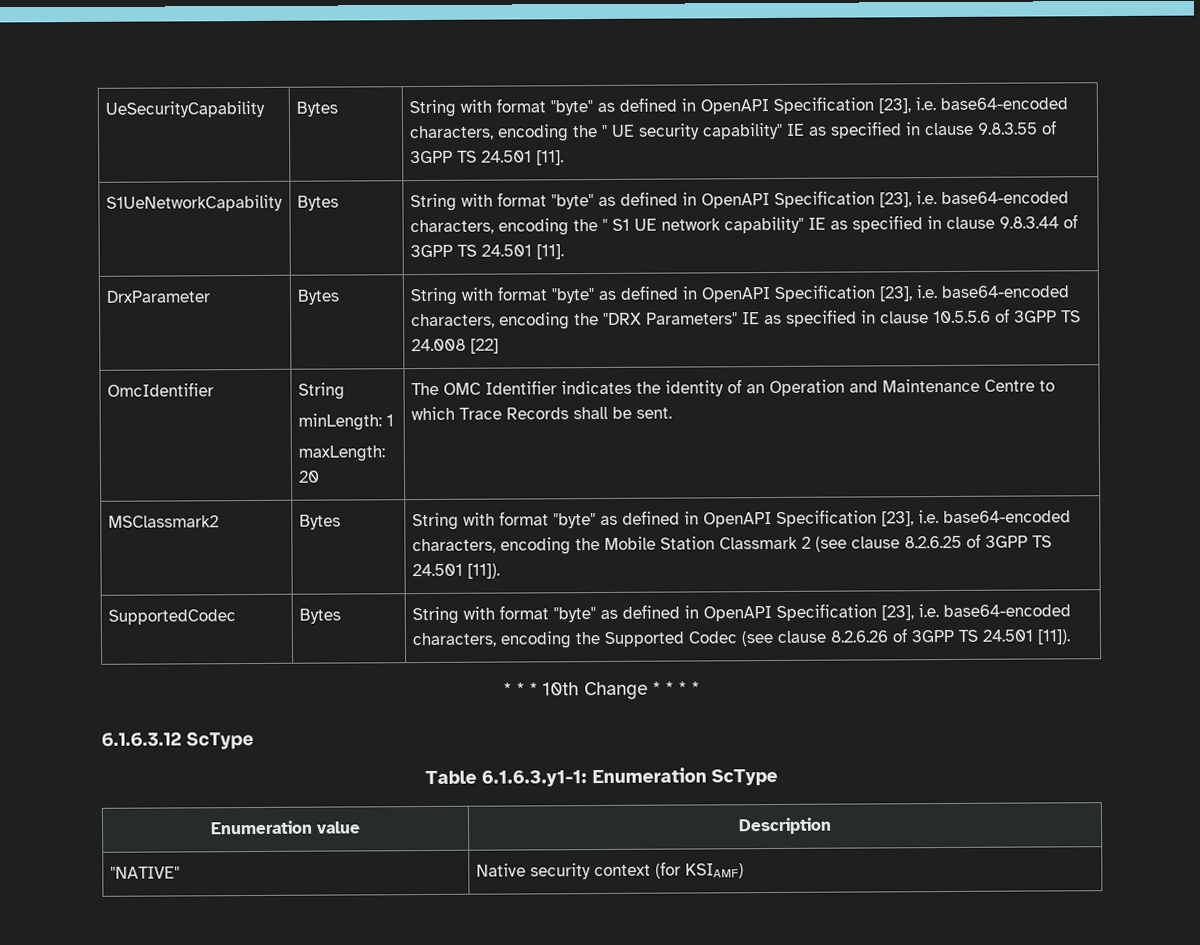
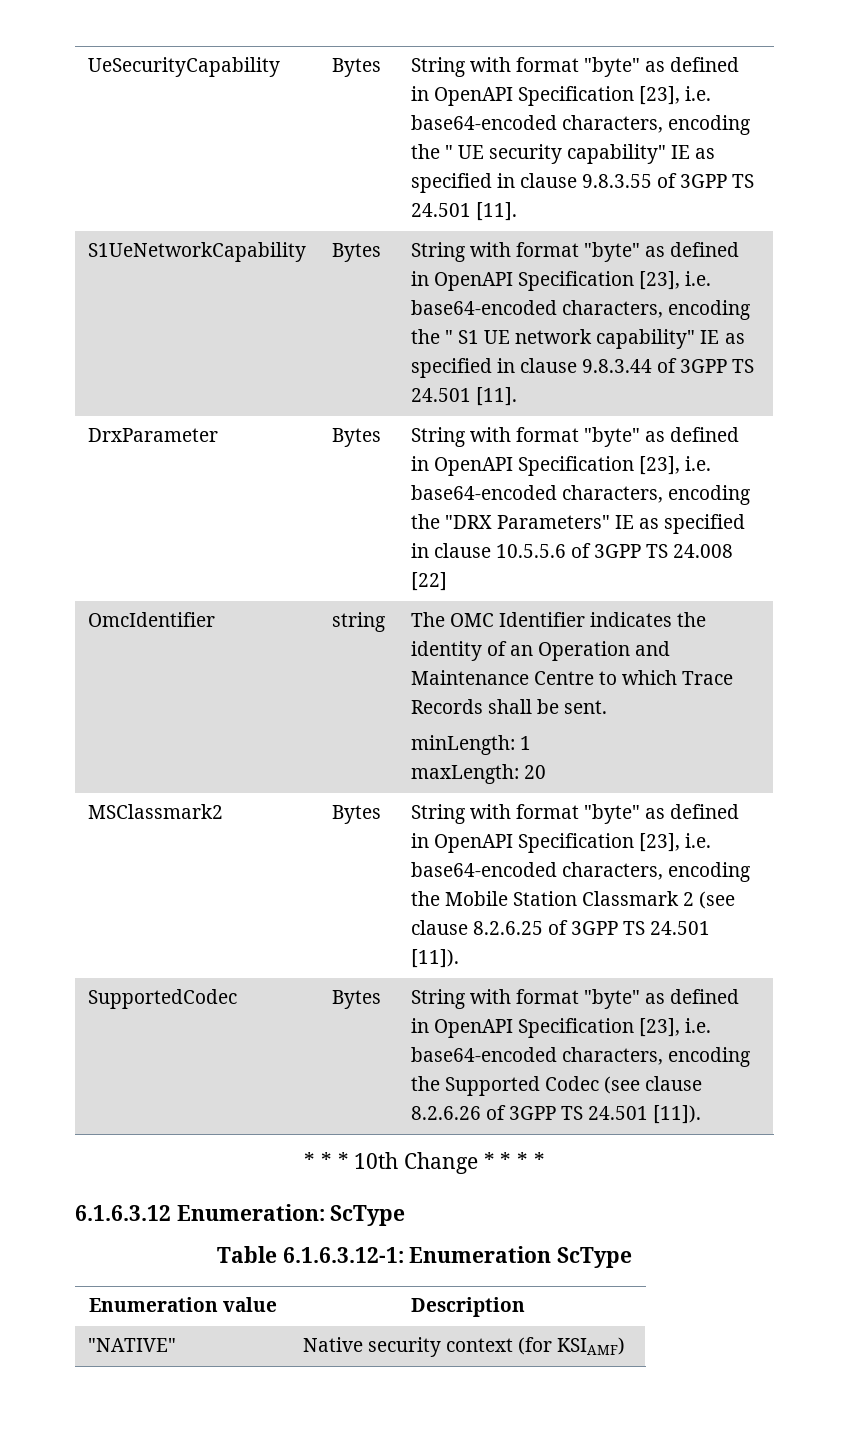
- OmcIdentifier | String
+ OmcIdentifier | string | The OMC Identifier indicates the identity of an Operation and Maintenance Centre to which Trace Records shall be sent.
  minLength: 1
- maxLength: 20 | The OMC Identifier indicates the identity of an Operation and Maintenance Centre to which Trace Records shall be sent.
+ maxLength: 20
- 6.1.6.3.12 ScType
+ 6.1.6.3.12 Enumeration: ScType
- Table 6.1.6.3.y1-1: Enumeration ScType
+ Table 6.1.6.3.12-1: Enumeration ScType

